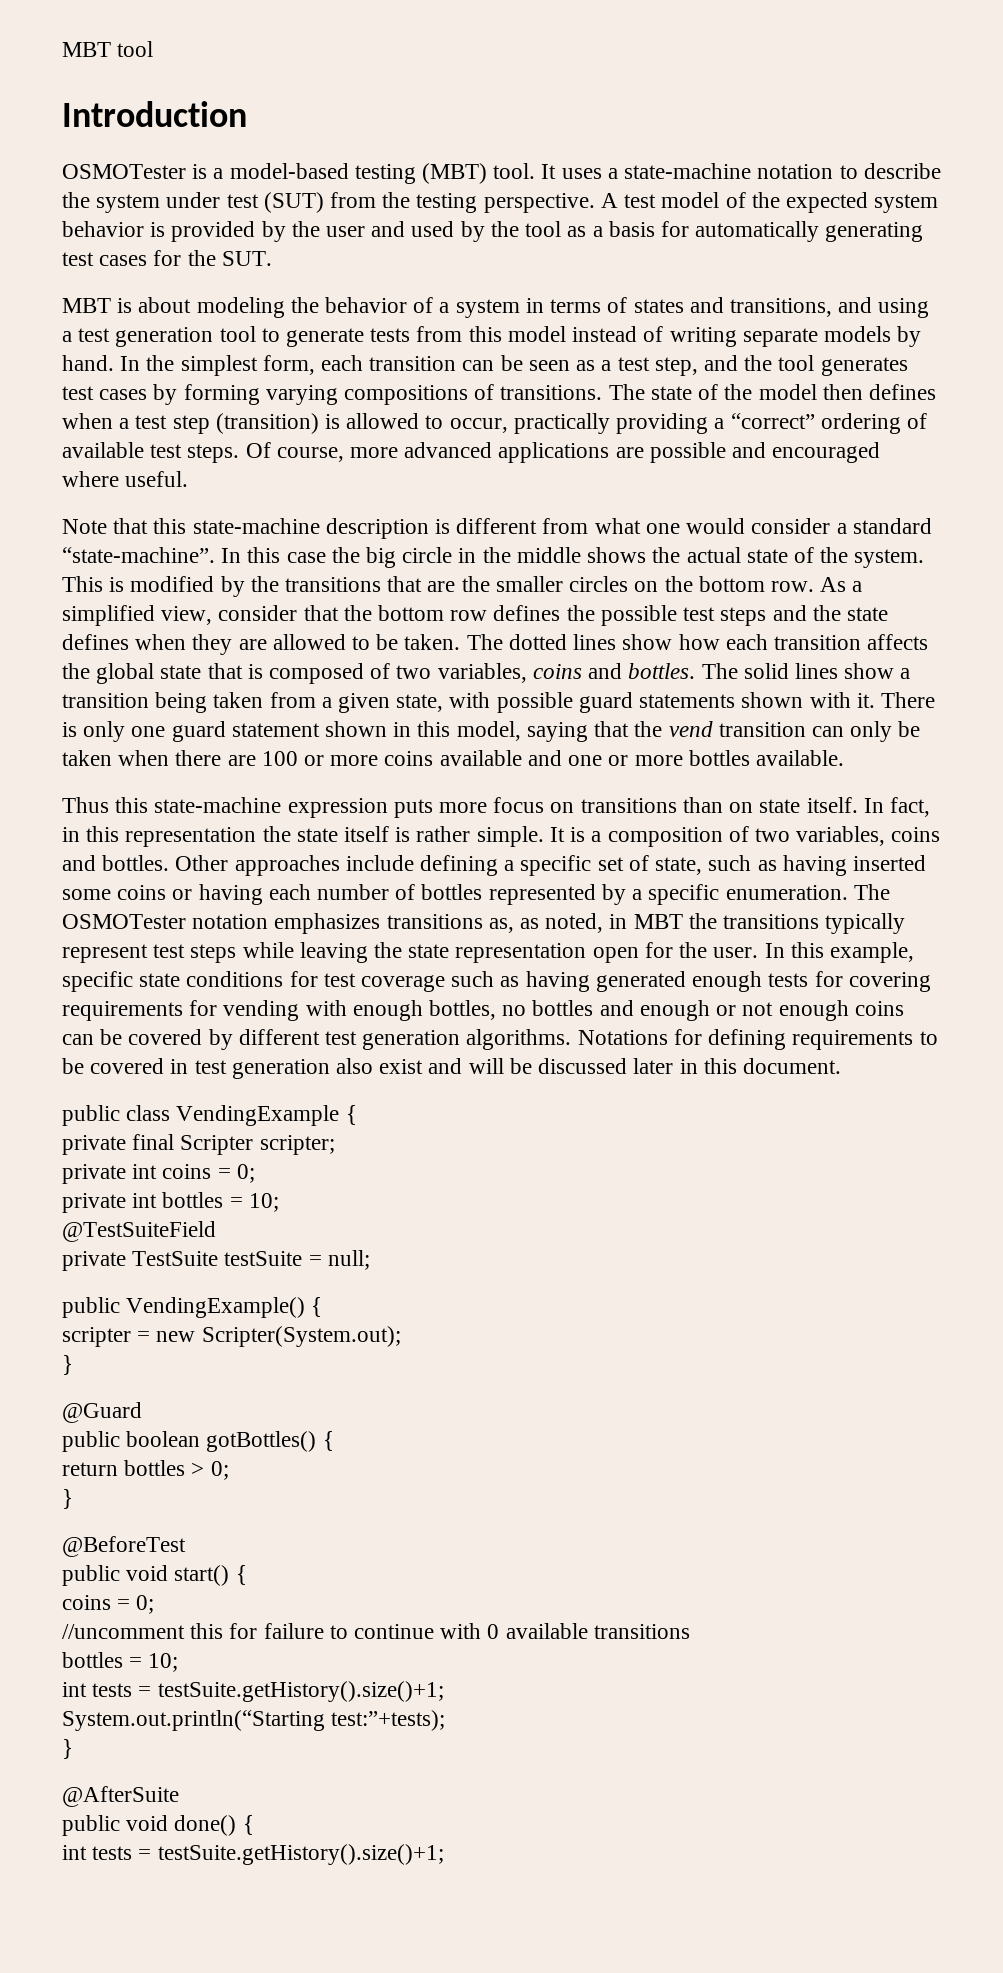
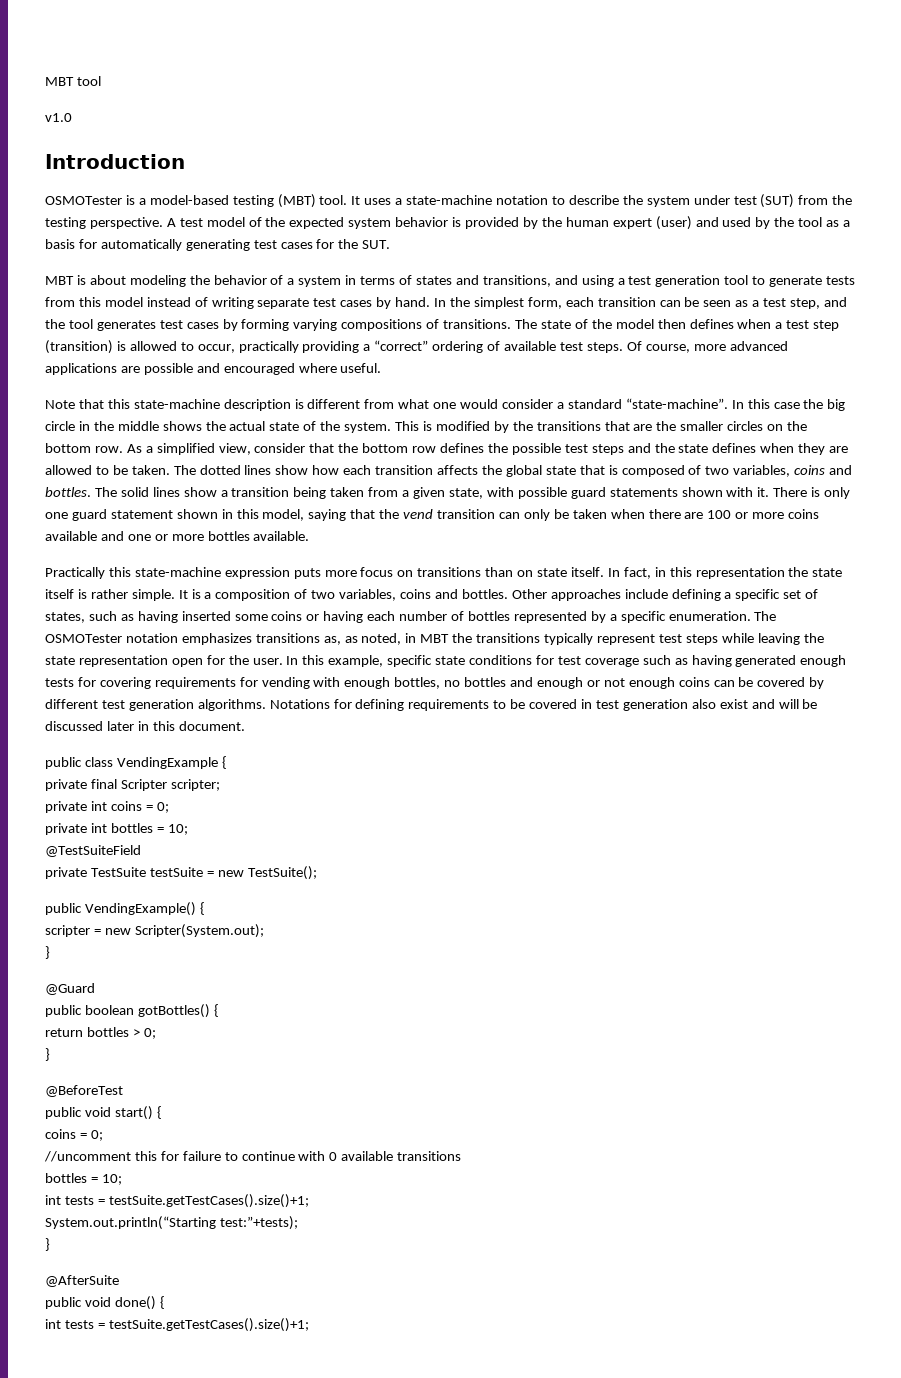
+ v1.0
- A test model of the expected system behavior is provided by the user and used by the tool as a basis for automatically generating test cases for the SUT.
+ A test model of the expected system behavior is provided by the human expert (user) and used by the tool as a basis for automatically generating test cases for the SUT.
- MBT is about modeling the behavior of a system in terms of states and transitions, and using a test generation tool to generate tests from this model instead of writing separate models by hand.
+ MBT is about modeling the behavior of a system in terms of states and transitions, and using a test generation tool to generate tests from this model instead of writing separate test cases by hand.
- Thus this state-machine expression puts more focus on transitions than on state itself.
+ Practically this state-machine expression puts more focus on transitions than on state itself.
- Other approaches include defining a specific set of state, such as having inserted some coins or having each number of bottles represented by a specific enumeration.
+ Other approaches include defining a specific set of states, such as having inserted some coins or having each number of bottles represented by a specific enumeration.
- private TestSuite testSuite = null;
+ private TestSuite testSuite = new TestSuite();
  //uncomment this for failure to continue with 0 available transitions
  bottles = 10;
- int tests = testSuite.getHistory().size()+1;
+ int tests = testSuite.getTestCases().size()+1;
  public void done() {
- int tests = testSuite.getHistory().size()+1;
+ int tests = testSuite.getTestCases().size()+1;

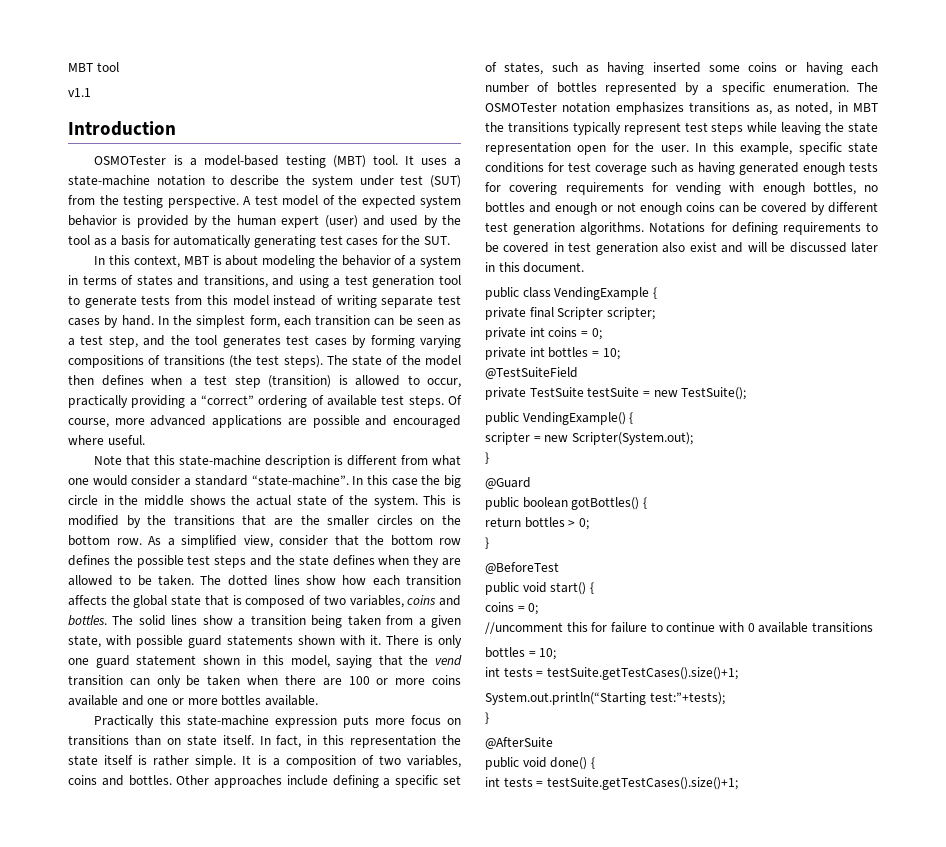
- v1.0
+ v1.1
- MBT is about modeling the behavior of a system in terms of states and transitions, and using a test generation tool to generate tests from this model instead of writing separate test cases by hand.
+ In this context, MBT is about modeling the behavior of a system in terms of states and transitions, and using a test generation tool to generate tests from this model instead of writing separate test cases by hand.
- In the simplest form, each transition can be seen as a test step, and the tool generates test cases by forming varying compositions of transitions.
+ In the simplest form, each transition can be seen as a test step, and the tool generates test cases by forming varying compositions of transitions (the test steps).

